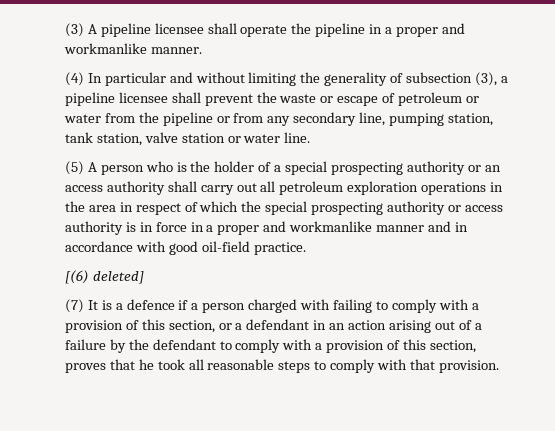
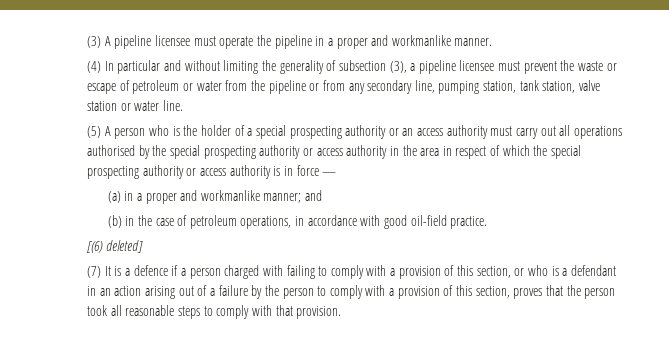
- (3) A pipeline licensee shall operate the pipeline in a proper and workmanlike manner.
+ (3) A pipeline licensee must operate the pipeline in a proper and workmanlike manner.
- (4) In particular and without limiting the generality of subsection (3), a pipeline licensee shall prevent the waste or escape of petroleum or water from the pipeline or from any secondary line, pumping station, tank station, valve station or water line.
+ (4) In particular and without limiting the generality of subsection (3), a pipeline licensee must prevent the waste or escape of petroleum or water from the pipeline or from any secondary line, pumping station, tank station, valve station or water line.
- (5) A person who is the holder of a special prospecting authority or an access authority shall carry out all petroleum exploration operations in the area in respect of which the special prospecting authority or access authority is in force in a proper and workmanlike manner and in accordance with good oil-field practice.
+ (5) A person who is the holder of a special prospecting authority or an access authority must carry out all operations authorised by the special prospecting authority or access authority in the area in respect of which the special prospecting authority or access authority is in force —
+ (a) in a proper and workmanlike manner; and
+ (b) in the case of petroleum operations, in accordance with good oil-field practice.
- (7) It is a defence if a person charged with failing to comply with a provision of this section, or a defendant in an action arising out of a failure by the defendant to comply with a provision of this section, proves that he took all reasonable steps to comply with that provision.
+ (7) It is a defence if a person charged with failing to comply with a provision of this section, or who is a defendant in an action arising out of a failure by the person to comply with a provision of this section, proves that the person took all reasonable steps to comply with that provision.

